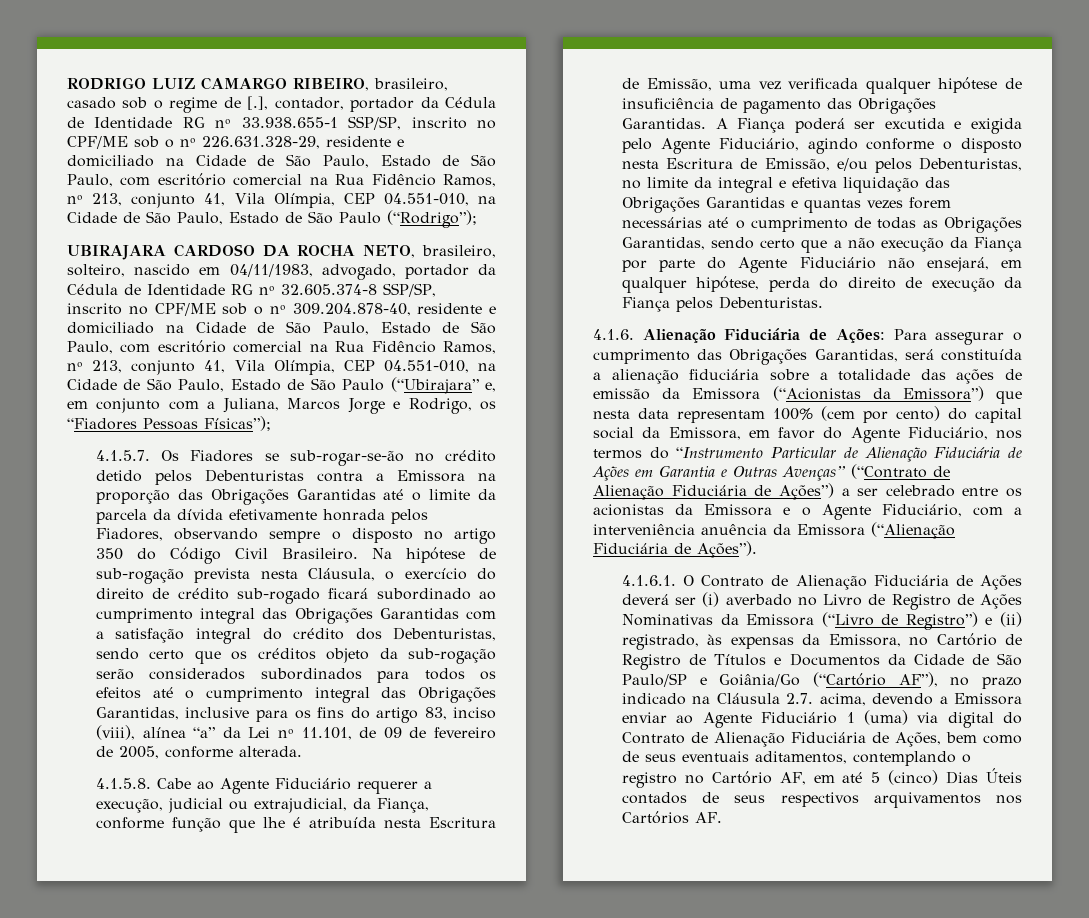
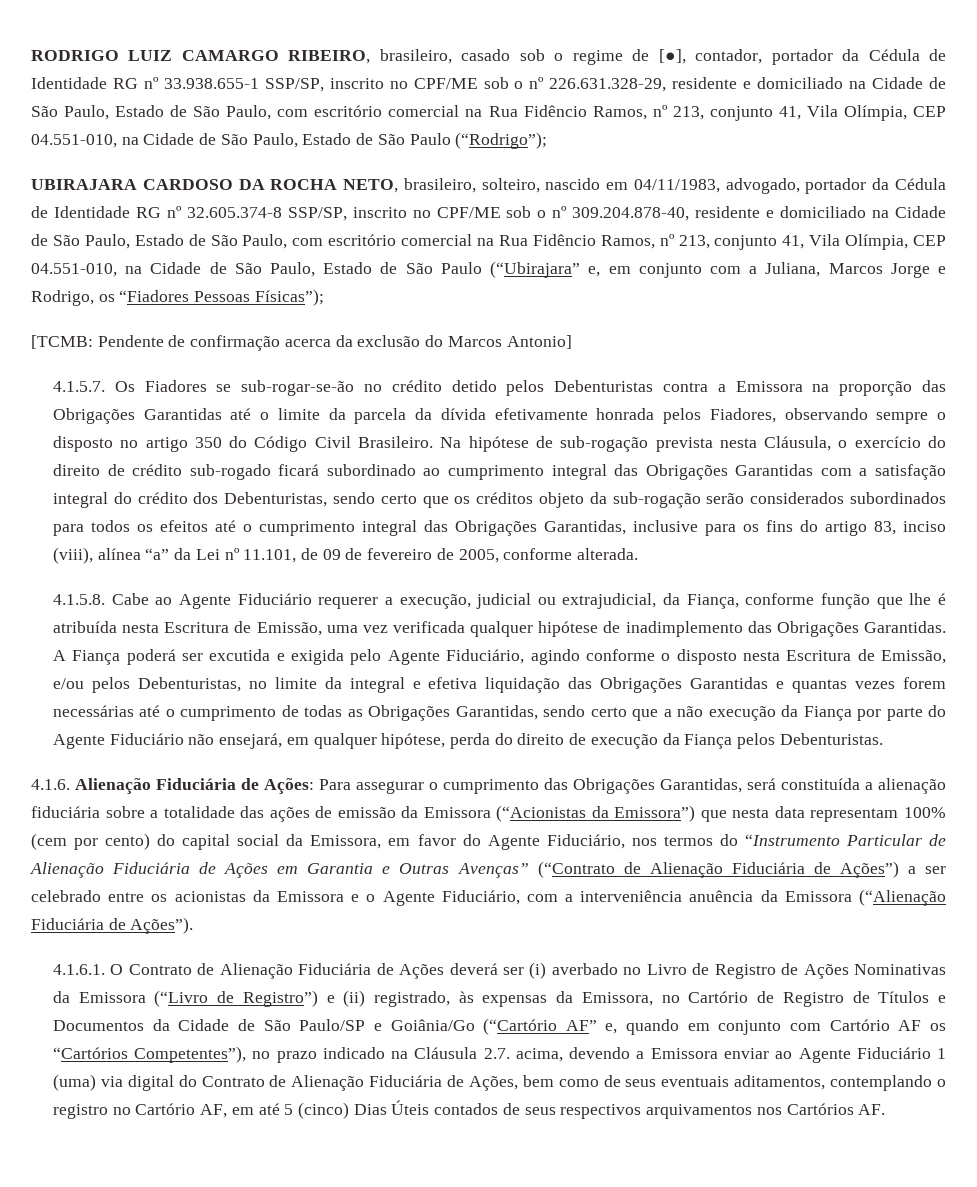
- RODRIGO LUIZ CAMARGO RIBEIRO, brasileiro, casado sob o regime de [.], contador, portador da Cédula de Identidade RG nº 33.938.655-1 SSP/SP, inscrito no CPF/ME sob o nº 226.631.328-29, residente e domiciliado na Cidade de São Paulo, Estado de São Paulo, com escritório comercial na Rua Fidêncio Ramos, nº 213, conjunto 41, Vila Olímpia, CEP 04.551-010, na Cidade de São Paulo, Estado de São Paulo (“Rodrigo”);
+ RODRIGO LUIZ CAMARGO RIBEIRO, brasileiro, casado sob o regime de [●], contador, portador da Cédula de Identidade RG nº 33.938.655-1 SSP/SP, inscrito no CPF/ME sob o nº 226.631.328-29, residente e domiciliado na Cidade de São Paulo, Estado de São Paulo, com escritório comercial na Rua Fidêncio Ramos, nº 213, conjunto 41, Vila Olímpia, CEP 04.551-010, na Cidade de São Paulo, Estado de São Paulo (“Rodrigo”);
+ [TCMB: Pendente de confirmação acerca da exclusão do Marcos Antonio]
- 4.1.5.8. Cabe ao Agente Fiduciário requerer a execução, judicial ou extrajudicial, da Fiança, conforme função que lhe é atribuída nesta Escritura de Emissão, uma vez verificada qualquer hipótese de insuficiência de pagamento das Obrigações Garantidas.
+ 4.1.5.8. Cabe ao Agente Fiduciário requerer a execução, judicial ou extrajudicial, da Fiança, conforme função que lhe é atribuída nesta Escritura de Emissão, uma vez verificada qualquer hipótese de inadimplemento das Obrigações Garantidas.
- 4.1.6.1. O Contrato de Alienação Fiduciária de Ações deverá ser (i) averbado no Livro de Registro de Ações Nominativas da Emissora (“Livro de Registro”) e (ii) registrado, às expensas da Emissora, no Cartório de Registro de Títulos e Documentos da Cidade de São Paulo/SP e Goiânia/Go (“Cartório AF”), no prazo indicado na Cláusula 2.7. acima, devendo a Emissora enviar ao Agente Fiduciário 1 (uma) via digital do Contrato de Alienação Fiduciária de Ações, bem como de seus eventuais aditamentos, contemplando o registro no Cartório AF, em até 5 (cinco) Dias Úteis contados de seus respectivos arquivamentos nos Cartórios AF.
+ 4.1.6.1. O Contrato de Alienação Fiduciária de Ações deverá ser (i) averbado no Livro de Registro de Ações Nominativas da Emissora (“Livro de Registro”) e (ii) registrado, às expensas da Emissora, no Cartório de Registro de Títulos e Documentos da Cidade de São Paulo/SP e Goiânia/Go (“Cartório AF” e, quando em conjunto com Cartório AF os “Cartórios Competentes”), no prazo indicado na Cláusula 2.7. acima, devendo a Emissora enviar ao Agente Fiduciário 1 (uma) via digital do Contrato de Alienação Fiduciária de Ações, bem como de seus eventuais aditamentos, contemplando o registro no Cartório AF, em até 5 (cinco) Dias Úteis contados de seus respectivos arquivamentos nos Cartórios AF.

